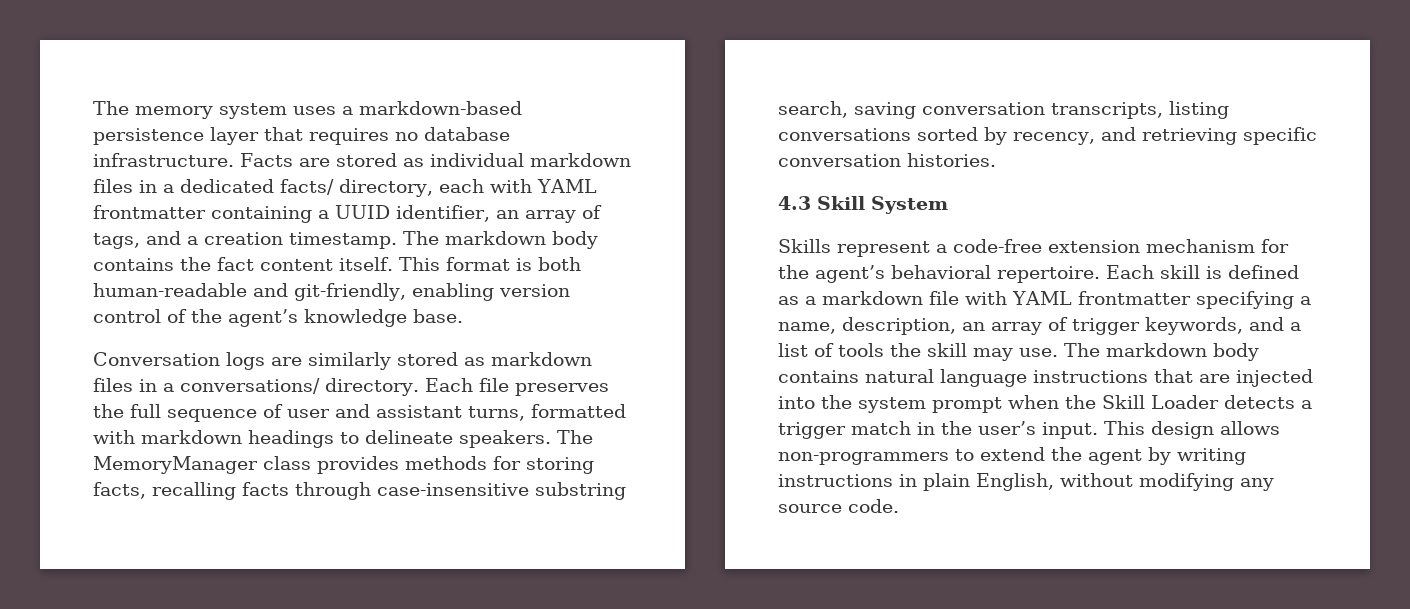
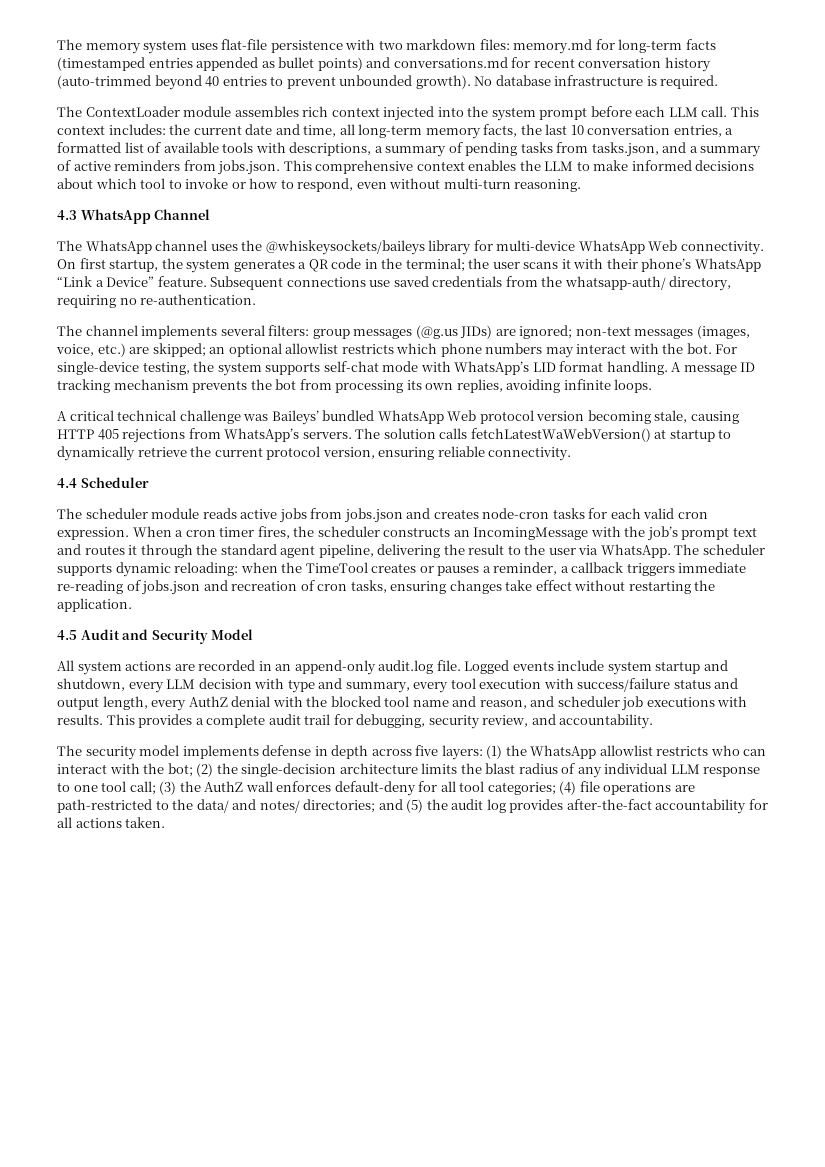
- The memory system uses a markdown-based persistence layer that requires no database infrastructure. Facts are stored as individual markdown files in a dedicated facts/ directory, each with YAML frontmatter containing a UUID identifier, an array of tags, and a creation timestamp. The markdown body contains the fact content itself. This format is both human-readable and git-friendly, enabling version control of the agent’s knowledge base.
- Conversation logs are similarly stored as markdown files in a conversations/ directory. Each file preserves the full sequence of user and assistant turns, formatted with markdown headings to delineate speakers. The MemoryManager class provides methods for storing facts, recalling facts through case-insensitive substring search, saving conversation transcripts, listing conversations sorted by recency, and retrieving specific conversation histories.
- 4.3 Skill System
- Skills represent a code-free extension mechanism for the agent’s behavioral repertoire. Each skill is defined as a markdown file with YAML frontmatter specifying a name, description, an array of trigger keywords, and a list of tools the skill may use. The markdown body contains natural language instructions that are injected into the system prompt when the Skill Loader detects a trigger match in the user’s input. This design allows non-programmers to extend the agent by writing instructions in plain English, without modifying any source code.
+ The memory system uses flat-file persistence with two markdown files: memory.md for long-term facts (timestamped entries appended as bullet points) and conversations.md for recent conversation history (auto-trimmed beyond 40 entries to prevent unbounded growth). No database infrastructure is required.
+ The ContextLoader module assembles rich context injected into the system prompt before each LLM call. This context includes: the current date and time, all long-term memory facts, the last 10 conversation entries, a formatted list of available tools with descriptions, a summary of pending tasks from tasks.json, and a summary of active reminders from jobs.json. This comprehensive context enables the LLM to make informed decisions about which tool to invoke or how to respond, even without multi-turn reasoning.
+ 4.3 WhatsApp Channel
+ The WhatsApp channel uses the @whiskeysockets/baileys library for multi-device WhatsApp Web connectivity. On first startup, the system generates a QR code in the terminal; the user scans it with their phone’s WhatsApp “Link a Device” feature. Subsequent connections use saved credentials from the whatsapp-auth/ directory, requiring no re-authentication.
+ The channel implements several filters: group messages (@g.us JIDs) are ignored; non-text messages (images, voice, etc.) are skipped; an optional allowlist restricts which phone numbers may interact with the bot. For single-device testing, the system supports self-chat mode with WhatsApp’s LID format handling. A message ID tracking mechanism prevents the bot from processing its own replies, avoiding infinite loops.
+ A critical technical challenge was Baileys’ bundled WhatsApp Web protocol version becoming stale, causing HTTP 405 rejections from WhatsApp’s servers. The solution calls fetchLatestWaWebVersion() at startup to dynamically retrieve the current protocol version, ensuring reliable connectivity.
+ 4.4 Scheduler
+ The scheduler module reads active jobs from jobs.json and creates node-cron tasks for each valid cron expression. When a cron timer fires, the scheduler constructs an IncomingMessage with the job’s prompt text and routes it through the standard agent pipeline, delivering the result to the user via WhatsApp. The scheduler supports dynamic reloading: when the TimeTool creates or pauses a reminder, a callback triggers immediate re-reading of jobs.json and recreation of cron tasks, ensuring changes take effect without restarting the application.
+ 4.5 Audit and Security Model
+ All system actions are recorded in an append-only audit.log file. Logged events include system startup and shutdown, every LLM decision with type and summary, every tool execution with success/failure status and output length, every AuthZ denial with the blocked tool name and reason, and scheduler job executions with results. This provides a complete audit trail for debugging, security review, and accountability.
+ The security model implements defense in depth across five layers: (1) the WhatsApp allowlist restricts who can interact with the bot; (2) the single-decision architecture limits the blast radius of any individual LLM response to one tool call; (3) the AuthZ wall enforces default-deny for all tool categories; (4) file operations are path-restricted to the data/ and notes/ directories; and (5) the audit log provides after-the-fact accountability for all actions taken.

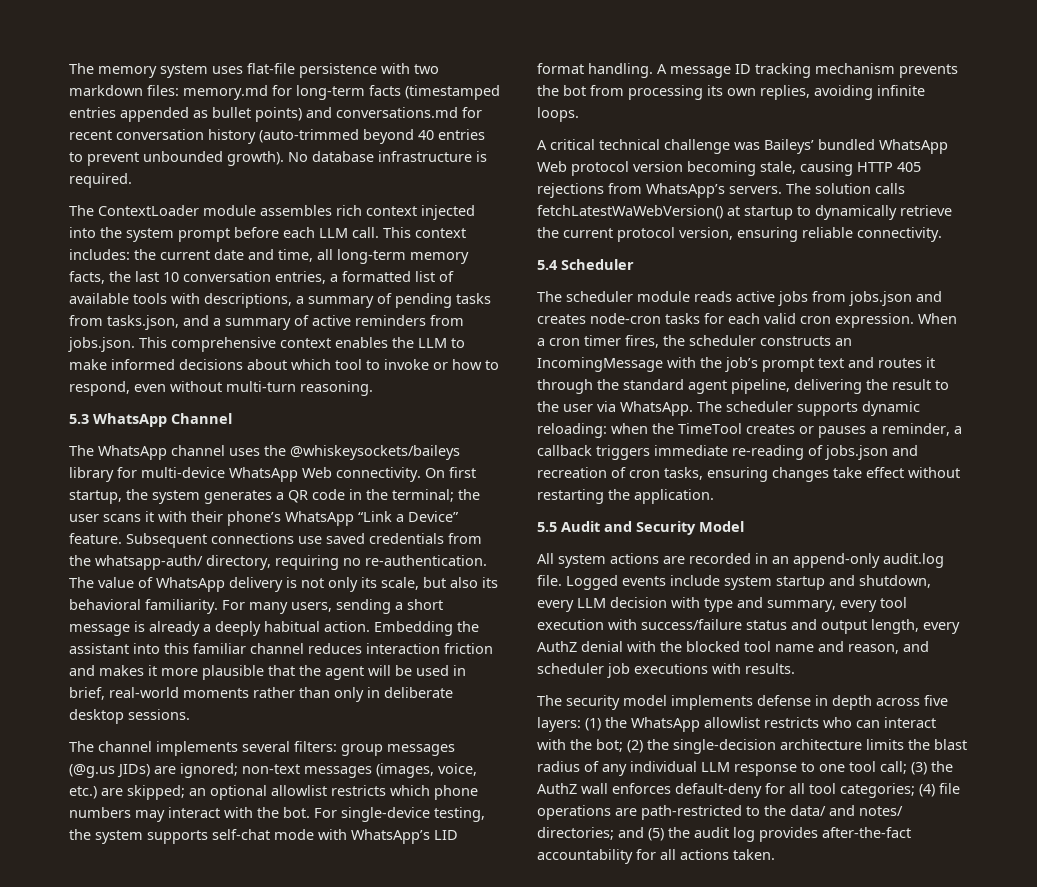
- 4.3 WhatsApp Channel
+ 5.3 WhatsApp Channel
+ The value of WhatsApp delivery is not only its scale, but also its behavioral familiarity. For many users, sending a short message is already a deeply habitual action. Embedding the assistant into this familiar channel reduces interaction friction and makes it more plausible that the agent will be used in brief, real-world moments rather than only in deliberate desktop sessions.
- 4.4 Scheduler
+ 5.4 Scheduler
- 4.5 Audit and Security Model
+ 5.5 Audit and Security Model
- This provides a complete audit trail for debugging, security review, and accountability.

